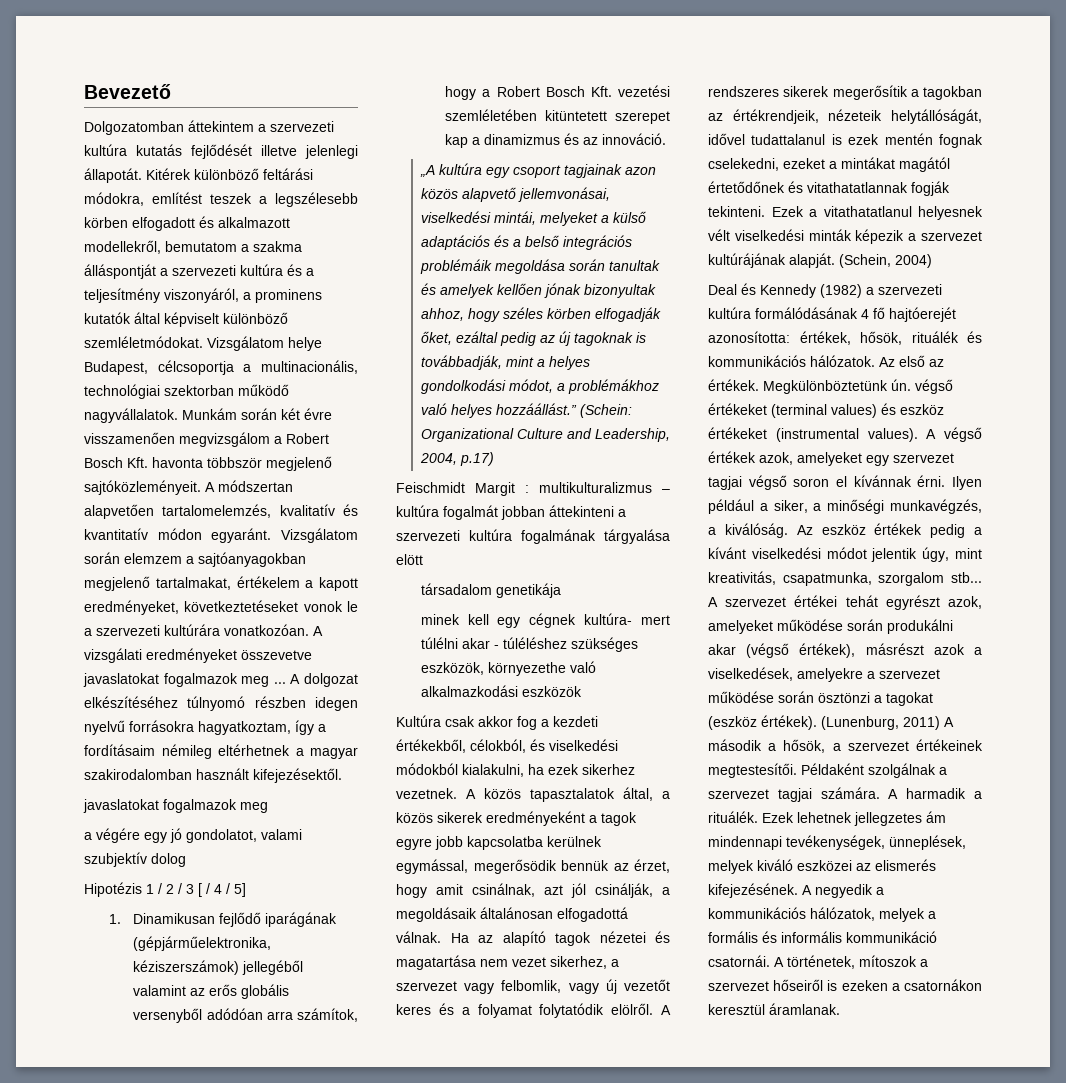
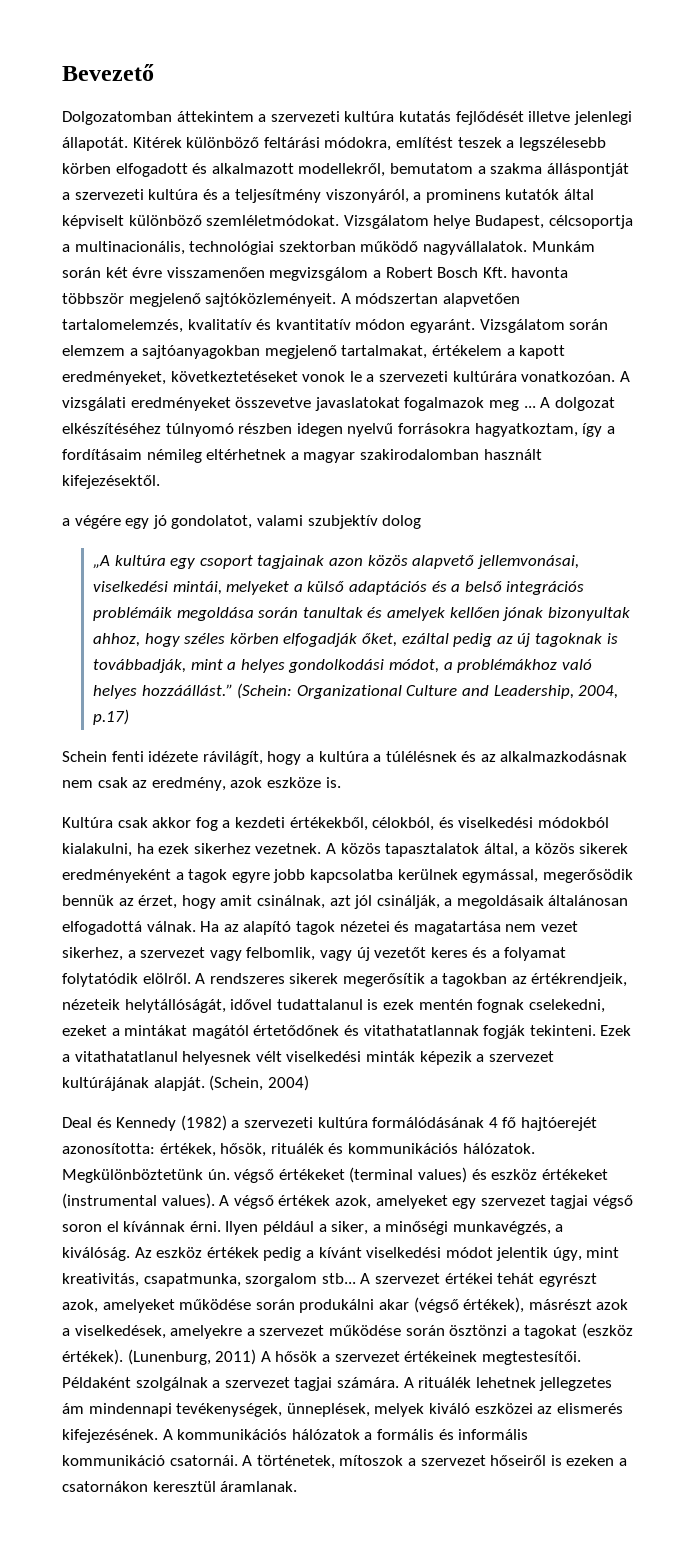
  A dolgozat elkészítéséhez túlnyomó részben idegen nyelvű forrásokra hagyatkoztam, így a fordításaim némileg eltérhetnek a magyar szakirodalomban használt kifejezésektől.
- javaslatokat fogalmazok meg
- Hipotézis 1 / 2 / 3 [ / 4 / 5]
- 1. Dinamikusan fejlődő iparágának (gépjárműelektronika, kéziszerszámok) jellegéből valamint az erős globális versenyből adódóan arra számítok, hogy a Robert Bosch Kft. vezetési szemléletében kitüntetett szerepet kap a dinamizmus és az innováció.
- Feischmidt Margit : multikulturalizmus – kultúra fogalmát jobban áttekinteni a szervezeti kultúra fogalmának tárgyalása elött
- társadalom genetikája
- minek kell egy cégnek kultúra- mert túlélni akar - túléléshez szükséges eszközök, környezethe való alkalmazkodási eszközök
+ Schein fenti idézete rávilágít, hogy a kultúra a túlélésnek és az alkalmazkodásnak nem csak az eredmény, azok eszköze is.
- Az első az értékek.
- (Lunenburg, 2011) A második a hősök, a szervezet értékeinek megtestesítői.
+ (Lunenburg, 2011) A hősök a szervezet értékeinek megtestesítői.
- A harmadik a rituálék. Ezek lehetnek jellegzetes ám mindennapi tevékenységek, ünneplések, melyek kiváló eszközei az elismerés kifejezésének.
+ A rituálék lehetnek jellegzetes ám mindennapi tevékenységek, ünneplések, melyek kiváló eszközei az elismerés kifejezésének.
- A negyedik a kommunikációs hálózatok, melyek a formális és informális kommunikáció csatornái.
+ A kommunikációs hálózatok a formális és informális kommunikáció csatornái.

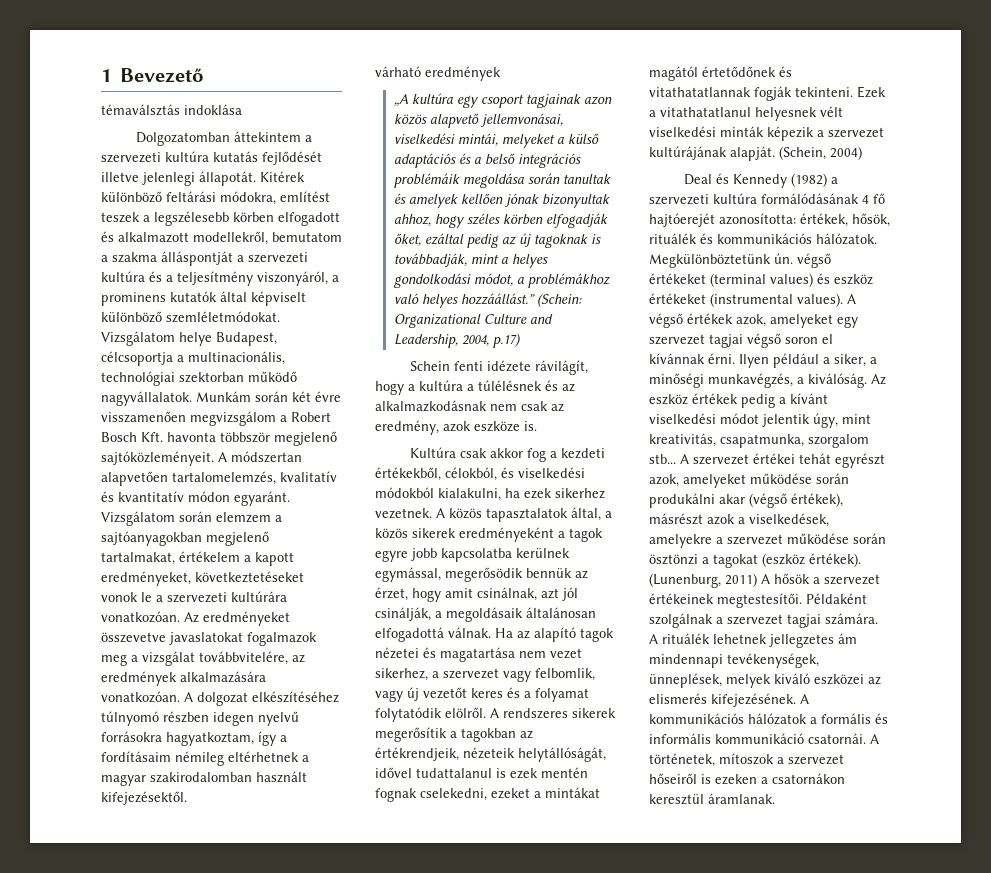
- Bevezető
+ 1 Bevezető
+ témaválsztás indoklása
- A vizsgálati eredményeket összevetve javaslatokat fogalmazok meg ...
+ Az eredményeket összevetve javaslatokat fogalmazok meg a vizsgálat továbbvitelére, az eredmények alkalmazására vonatkozóan.
- a végére egy jó gondolatot, valami szubjektív dolog
+ várható eredmények

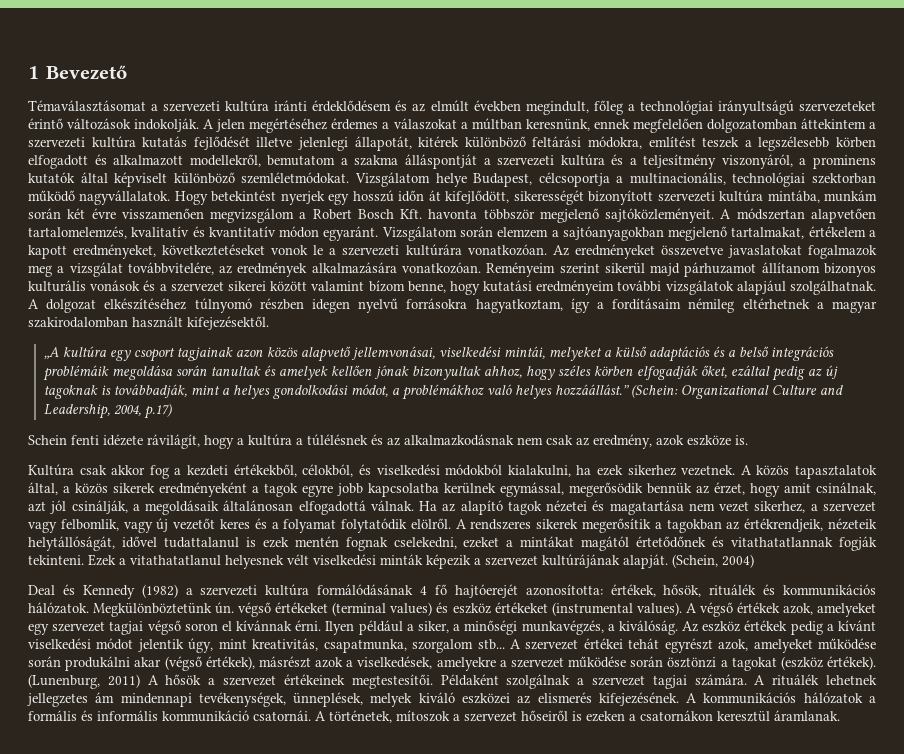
- témaválsztás indoklása
- Dolgozatomban áttekintem a szervezeti kultúra kutatás fejlődését illetve jelenlegi állapotát. Kitérek különböző feltárási módokra, említést teszek a legszélesebb körben elfogadott és alkalmazott modellekről, bemutatom a szakma álláspontját a szervezeti kultúra és a teljesítmény viszonyáról, a prominens kutatók által képviselt különböző szemléletmódokat.
+ Témaválasztásomat a szervezeti kultúra iránti érdeklődésem és az elmúlt években megindult, főleg a technológiai irányultságú szervezeteket érintő változások indokolják. A jelen megértéséhez érdemes a válaszokat a múltban keresnünk, ennek megfelelően dolgozatomban áttekintem a szervezeti kultúra kutatás fejlődését illetve jelenlegi állapotát, kitérek különböző feltárási módokra, említést teszek a legszélesebb körben elfogadott és alkalmazott modellekről, bemutatom a szakma álláspontját a szervezeti kultúra és a teljesítmény viszonyáról, a prominens kutatók által képviselt különböző szemléletmódokat.
- Munkám során két évre visszamenően megvizsgálom a Robert Bosch Kft. havonta többször megjelenő sajtóközleményeit.
+ Hogy betekintést nyerjek egy hosszú időn át kifejlődött, sikerességét bizonyított szervezeti kultúra mintába, munkám során két évre visszamenően megvizsgálom a Robert Bosch Kft. havonta többször megjelenő sajtóközleményeit.
+ Reményeim szerint sikerül majd párhuzamot állítanom bizonyos kulturális vonások és a szervezet sikerei között valamint bízom benne, hogy kutatási eredményeim további vizsgálatok alapjául szolgálhatnak.
- várható eredmények

